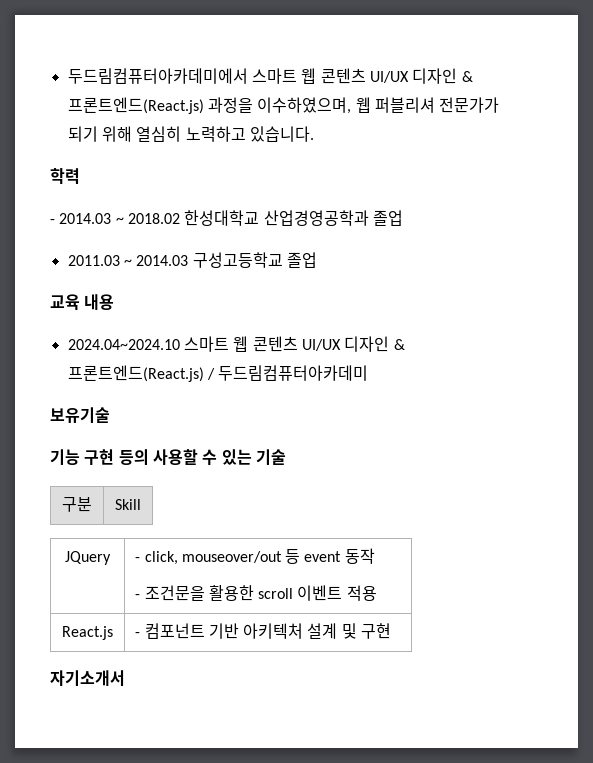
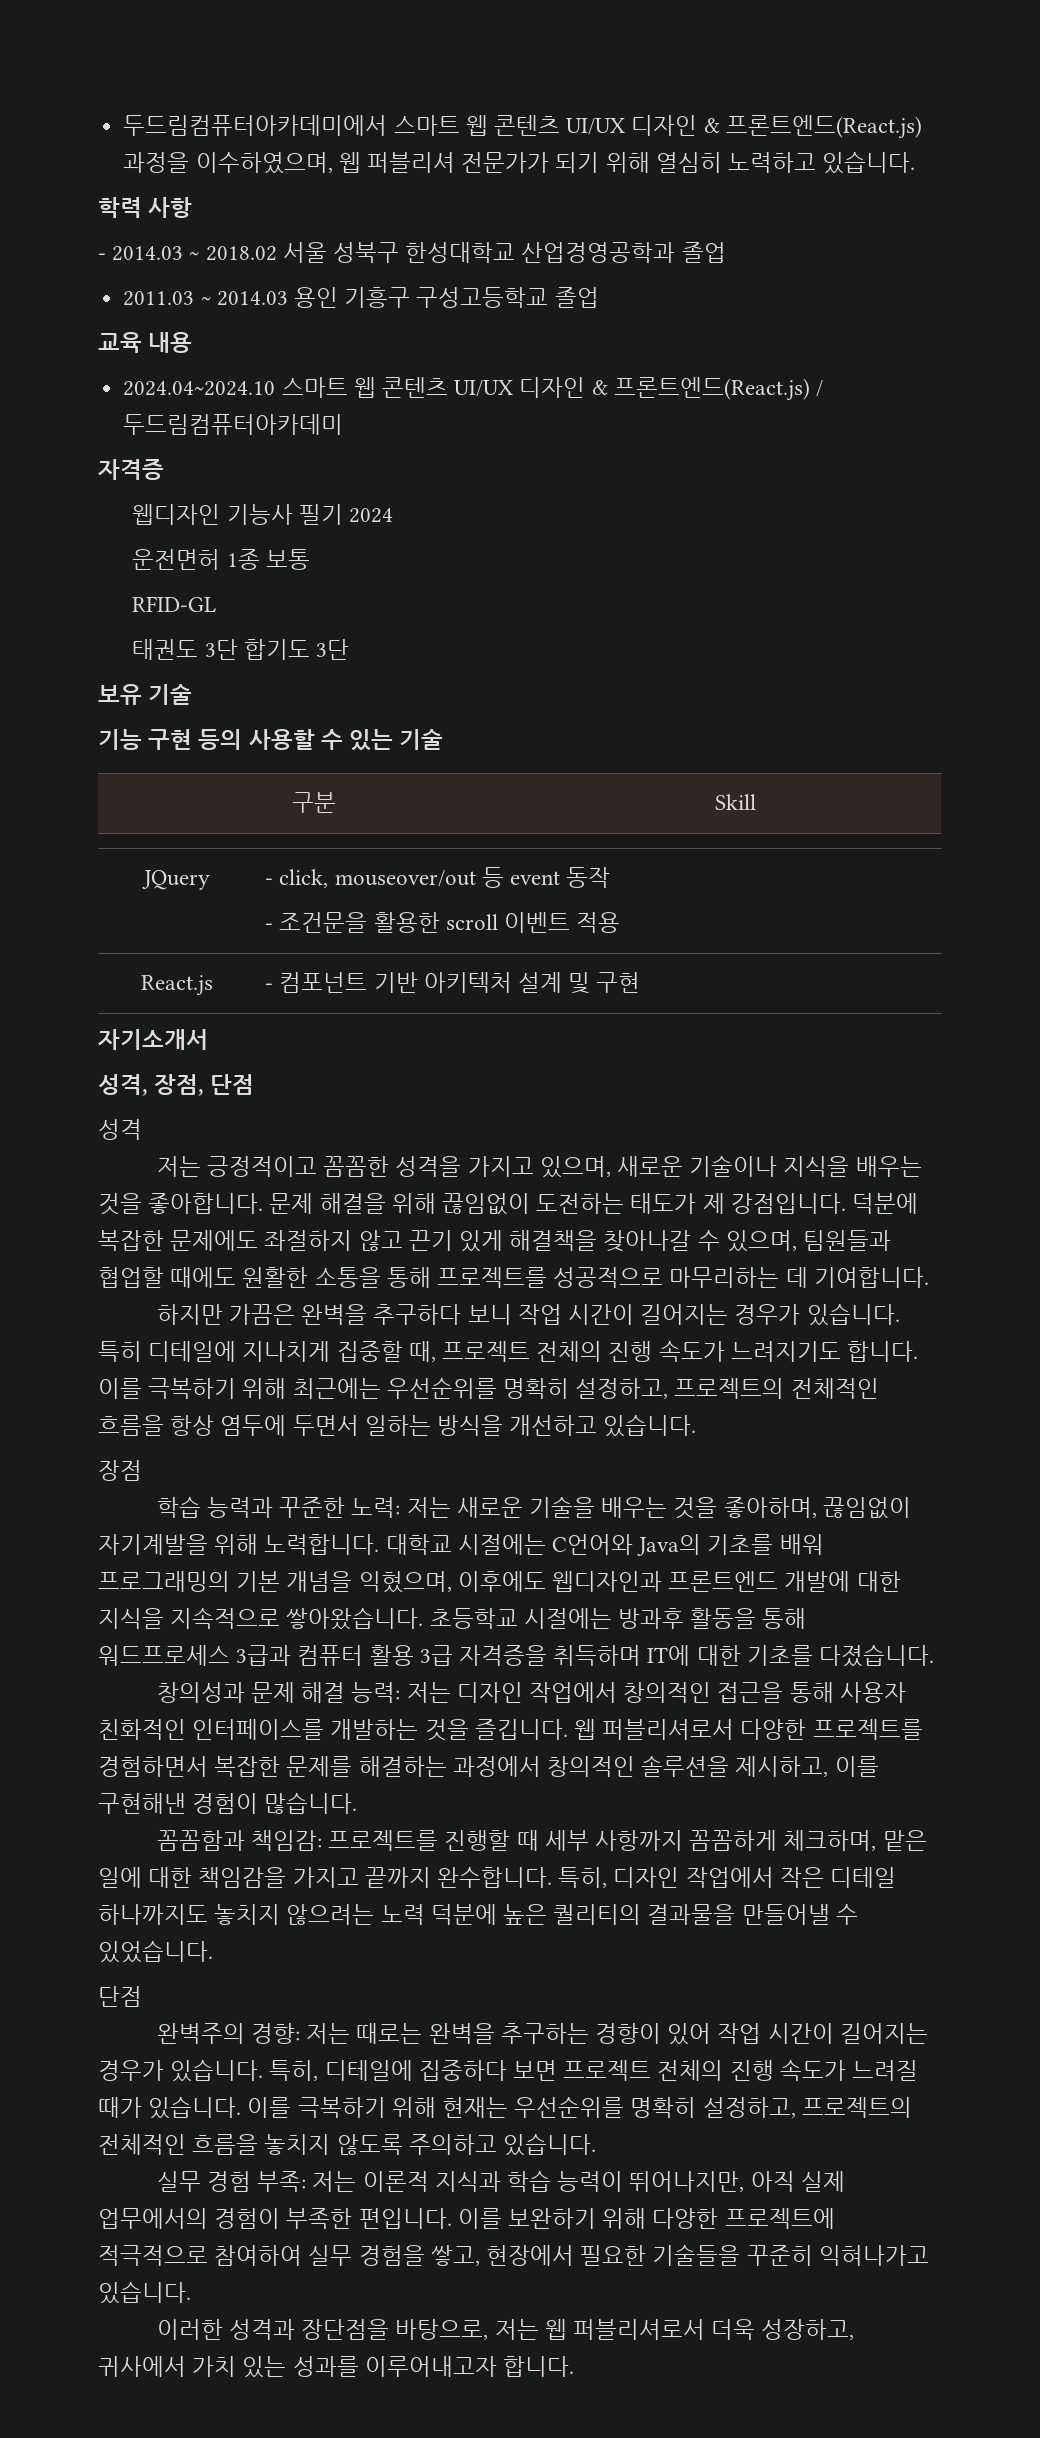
- 학력
+ 학력 사항
- - 2014.03 ~ 2018.02 한성대학교 산업경영공학과 졸업
+ - 2014.03 ~ 2018.02 서울 성북구 한성대학교 산업경영공학과 졸업
- 2011.03 ~ 2014.03 구성고등학교 졸업
+ 2011.03 ~ 2014.03 용인 기흥구 구성고등학교 졸업
- 보유기술
+ 자격증
+ 웹디자인 기능사 필기 2024
+ 운전면허 1종 보통
+ RFID-GL
+ 태권도 3단 합기도 3단
+ 보유 기술
+ 성격, 장점, 단점
+ 성격
+ 저는 긍정적이고 꼼꼼한 성격을 가지고 있으며, 새로운 기술이나 지식을 배우는 것을 좋아합니다. 문제 해결을 위해 끊임없이 도전하는 태도가 제 강점입니다. 덕분에 복잡한 문제에도 좌절하지 않고 끈기 있게 해결책을 찾아나갈 수 있으며, 팀원들과 협업할 때에도 원활한 소통을 통해 프로젝트를 성공적으로 마무리하는 데 기여합니다.
+ 하지만 가끔은 완벽을 추구하다 보니 작업 시간이 길어지는 경우가 있습니다. 특히 디테일에 지나치게 집중할 때, 프로젝트 전체의 진행 속도가 느려지기도 합니다. 이를 극복하기 위해 최근에는 우선순위를 명확히 설정하고, 프로젝트의 전체적인 흐름을 항상 염두에 두면서 일하는 방식을 개선하고 있습니다.
+ 장점
+ 학습 능력과 꾸준한 노력: 저는 새로운 기술을 배우는 것을 좋아하며, 끊임없이 자기계발을 위해 노력합니다. 대학교 시절에는 C언어와 Java의 기초를 배워 프로그래밍의 기본 개념을 익혔으며, 이후에도 웹디자인과 프론트엔드 개발에 대한 지식을 지속적으로 쌓아왔습니다. 초등학교 시절에는 방과후 활동을 통해 워드프로세스 3급과 컴퓨터 활용 3급 자격증을 취득하며 IT에 대한 기초를 다졌습니다.
+ 창의성과 문제 해결 능력: 저는 디자인 작업에서 창의적인 접근을 통해 사용자 친화적인 인터페이스를 개발하는 것을 즐깁니다. 웹 퍼블리셔로서 다양한 프로젝트를 경험하면서 복잡한 문제를 해결하는 과정에서 창의적인 솔루션을 제시하고, 이를 구현해낸 경험이 많습니다.
+ 꼼꼼함과 책임감: 프로젝트를 진행할 때 세부 사항까지 꼼꼼하게 체크하며, 맡은 일에 대한 책임감을 가지고 끝까지 완수합니다. 특히, 디자인 작업에서 작은 디테일 하나까지도 놓치지 않으려는 노력 덕분에 높은 퀄리티의 결과물을 만들어낼 수 있었습니다.
+ 단점
+ 완벽주의 경향: 저는 때로는 완벽을 추구하는 경향이 있어 작업 시간이 길어지는 경우가 있습니다. 특히, 디테일에 집중하다 보면 프로젝트 전체의 진행 속도가 느려질 때가 있습니다. 이를 극복하기 위해 현재는 우선순위를 명확히 설정하고, 프로젝트의 전체적인 흐름을 놓치지 않도록 주의하고 있습니다.
+ 실무 경험 부족: 저는 이론적 지식과 학습 능력이 뛰어나지만, 아직 실제 업무에서의 경험이 부족한 편입니다. 이를 보완하기 위해 다양한 프로젝트에 적극적으로 참여하여 실무 경험을 쌓고, 현장에서 필요한 기술들을 꾸준히 익혀나가고 있습니다.
+ 이러한 성격과 장단점을 바탕으로, 저는 웹 퍼블리셔로서 더욱 성장하고, 귀사에서 가치 있는 성과를 이루어내고자 합니다.

